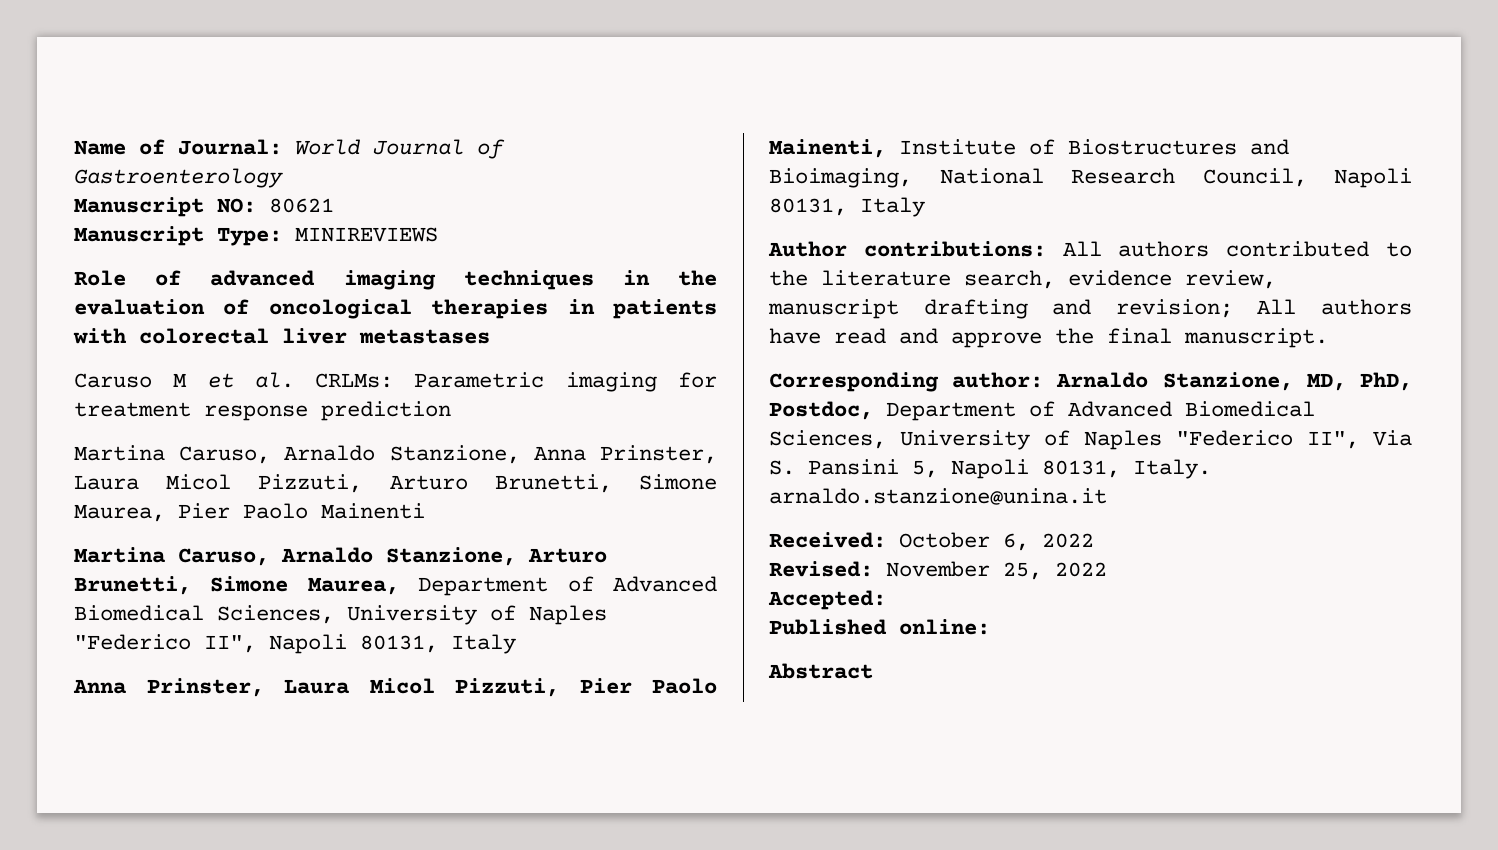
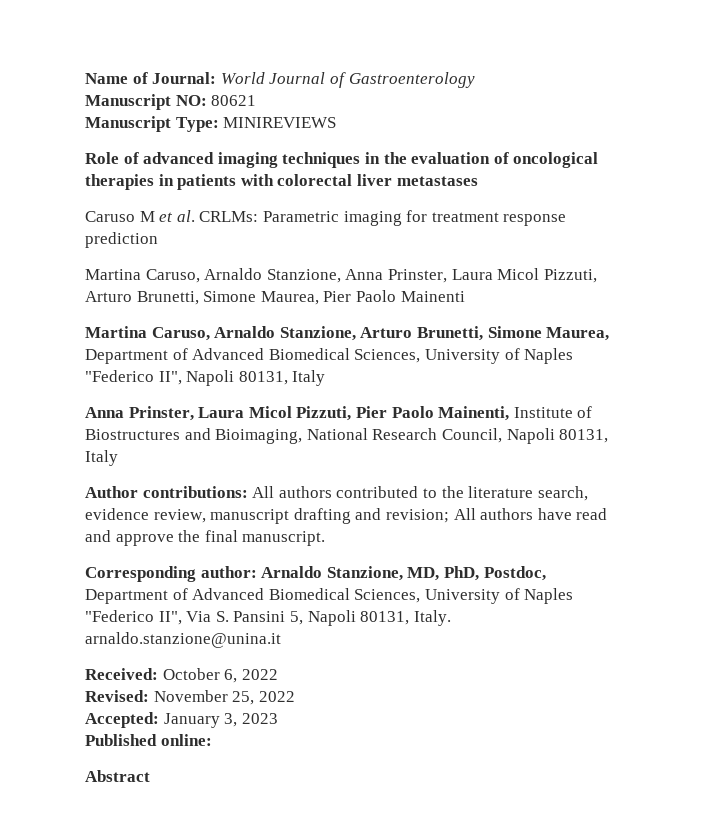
- Accepted:
+ Accepted: January 3, 2023

